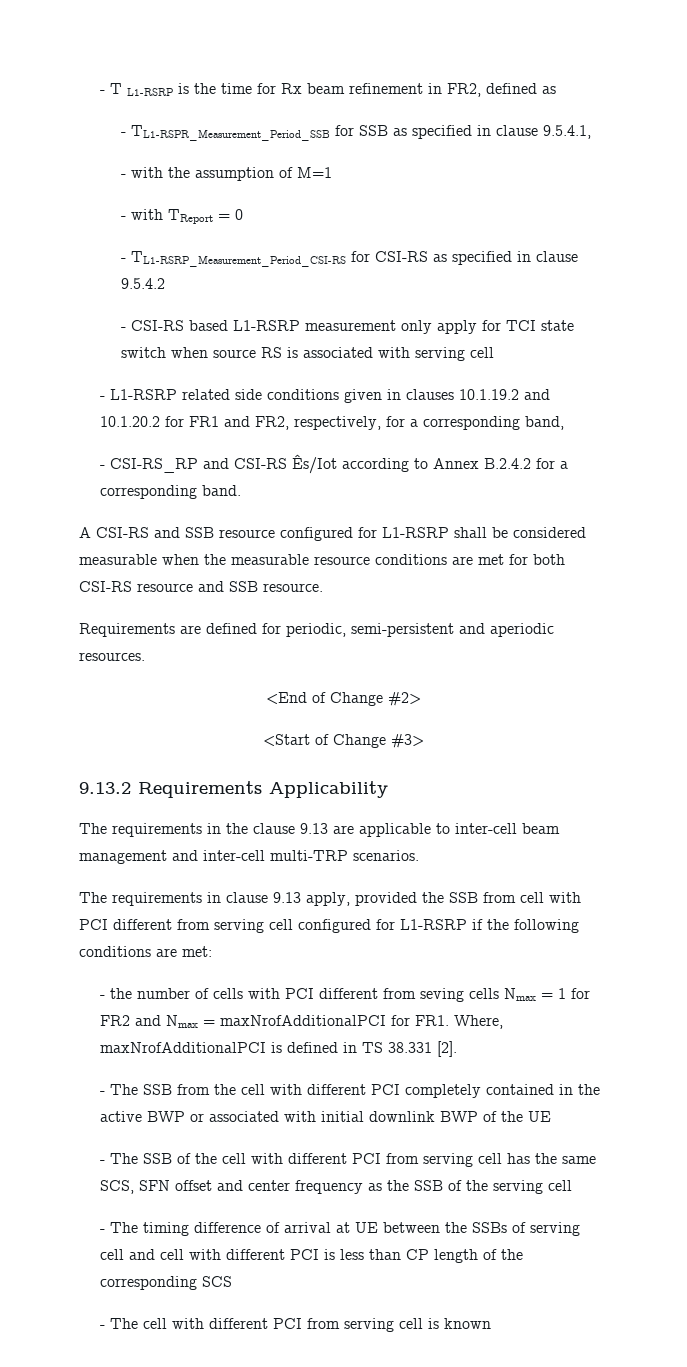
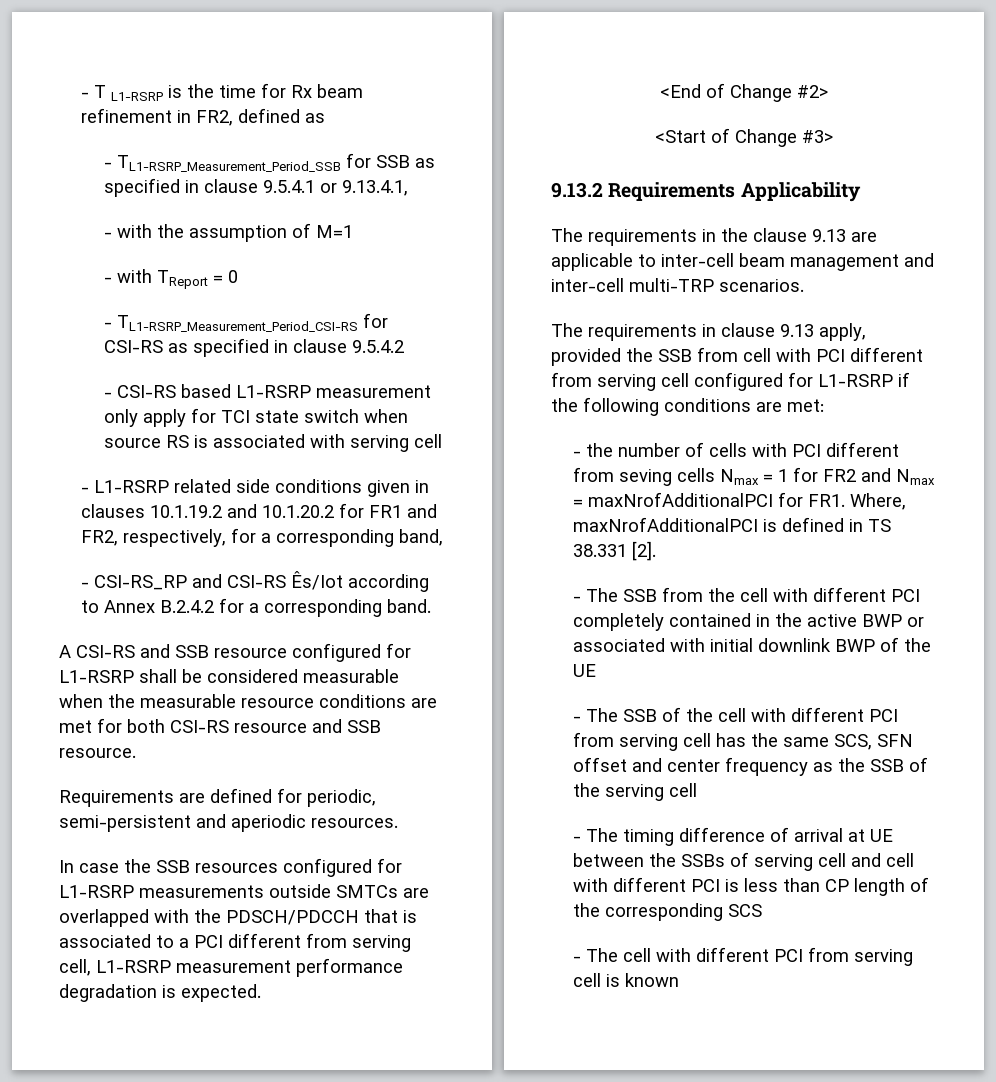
- - TL1-RSPR_Measurement_Period_SSB for SSB as specified in clause 9.5.4.1,
+ - TL1-RSRP_Measurement_Period_SSB for SSB as specified in clause 9.5.4.1 or 9.13.4.1,
+ In case the SSB resources configured for L1-RSRP measurements outside SMTCs are overlapped with the PDSCH/PDCCH that is associated to a PCI different from serving cell, L1-RSRP measurement performance degradation is expected.

